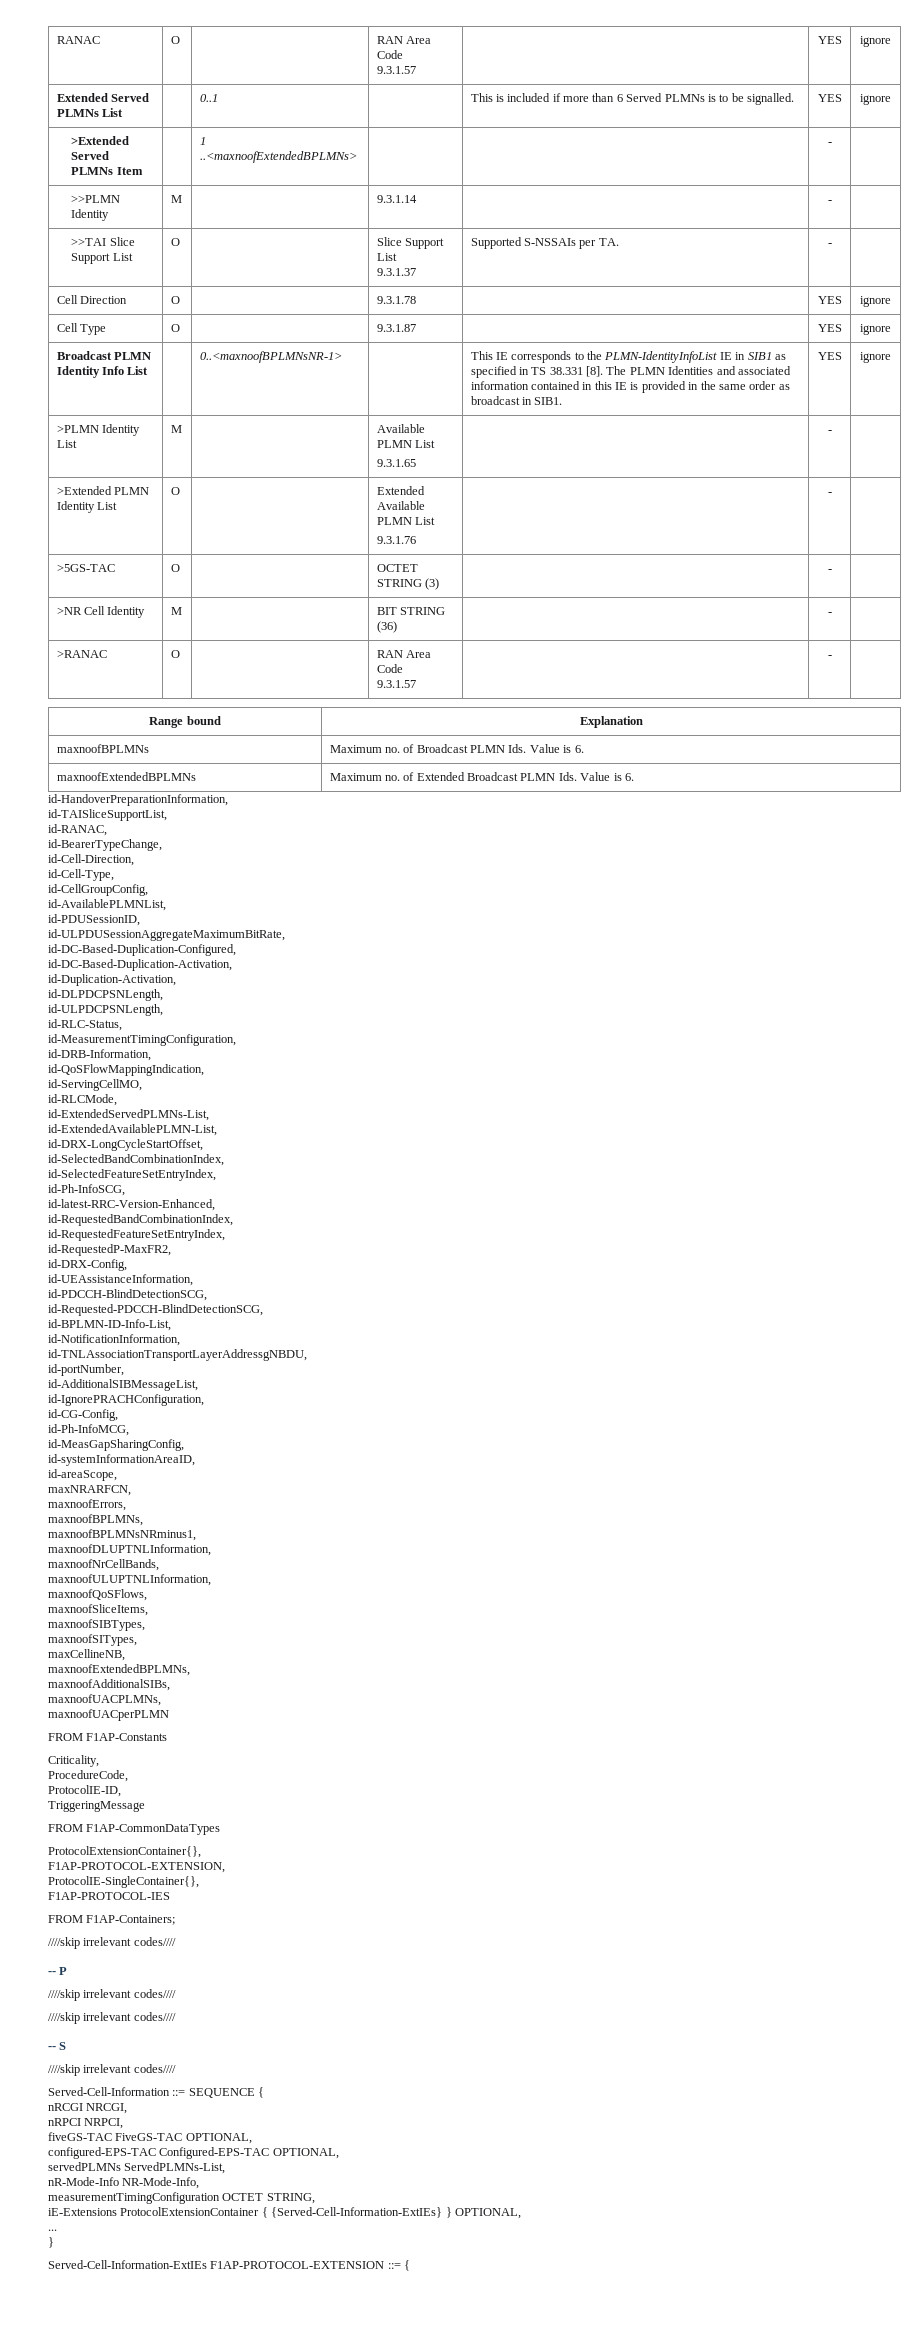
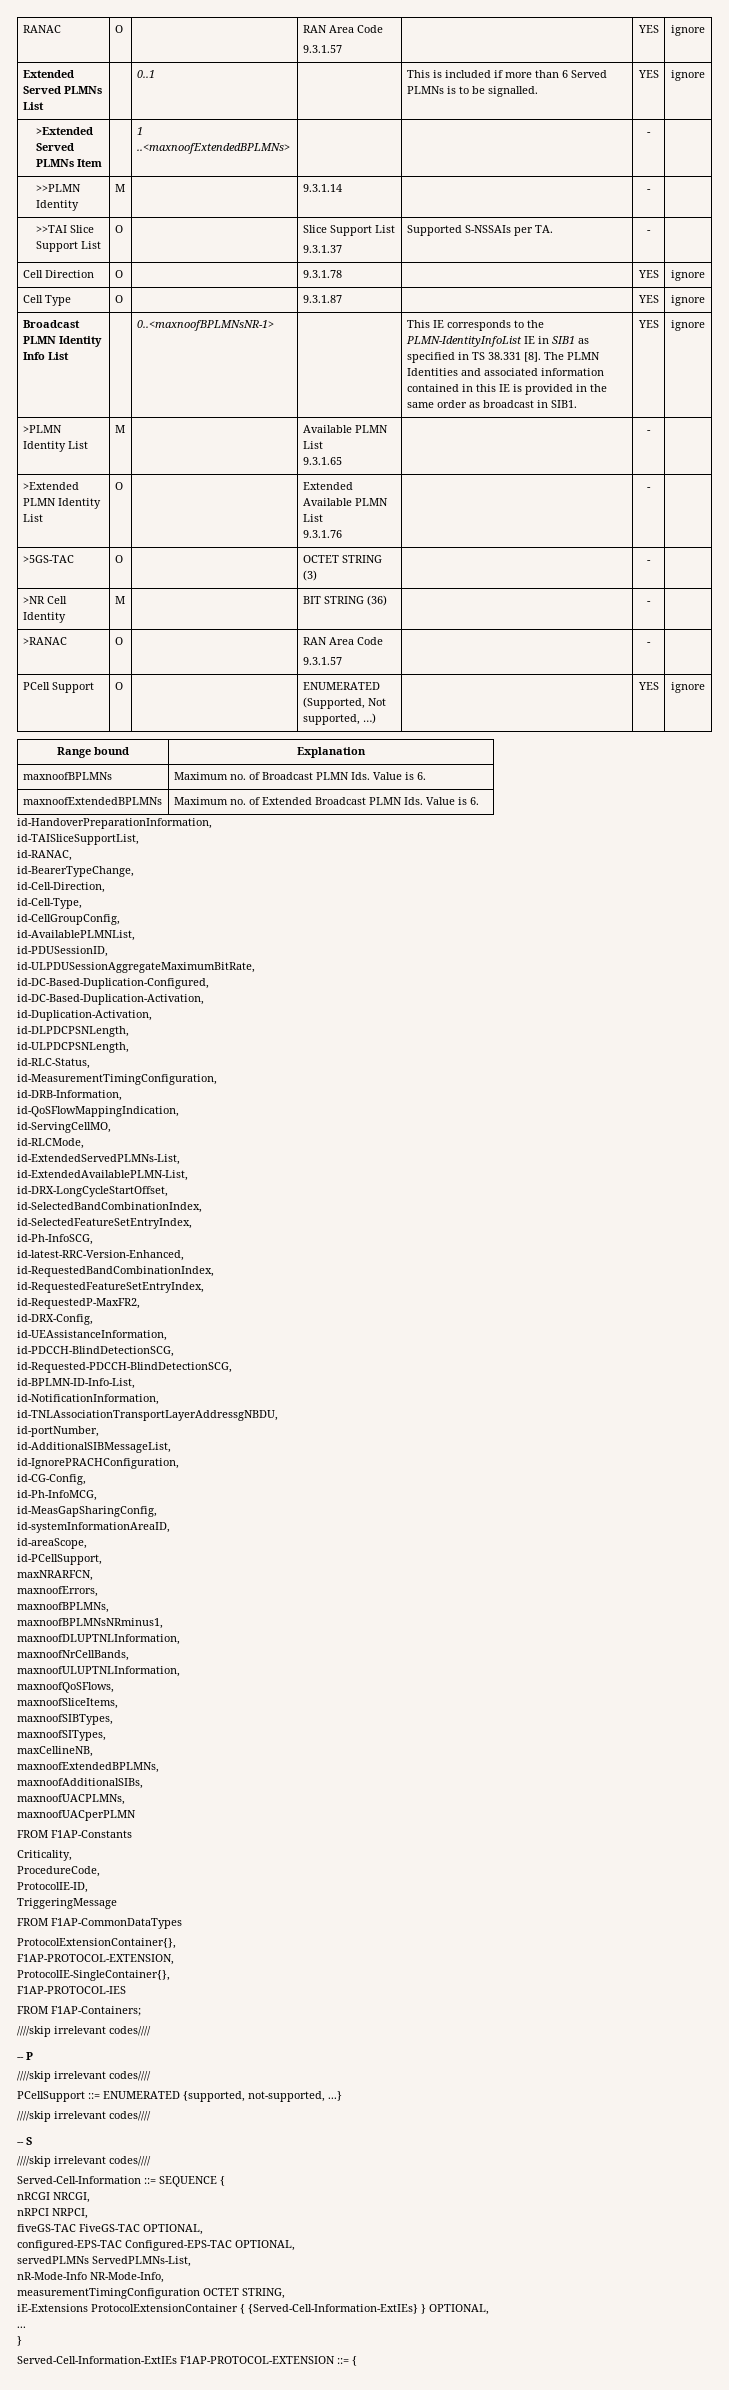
+ PCell Support | O | | ENUMERATED (Supported, Not supported, …) | | YES | ignore
+ id-PCellSupport,
+ PCellSupport ::= ENUMERATED {supported, not-supported, ...}

